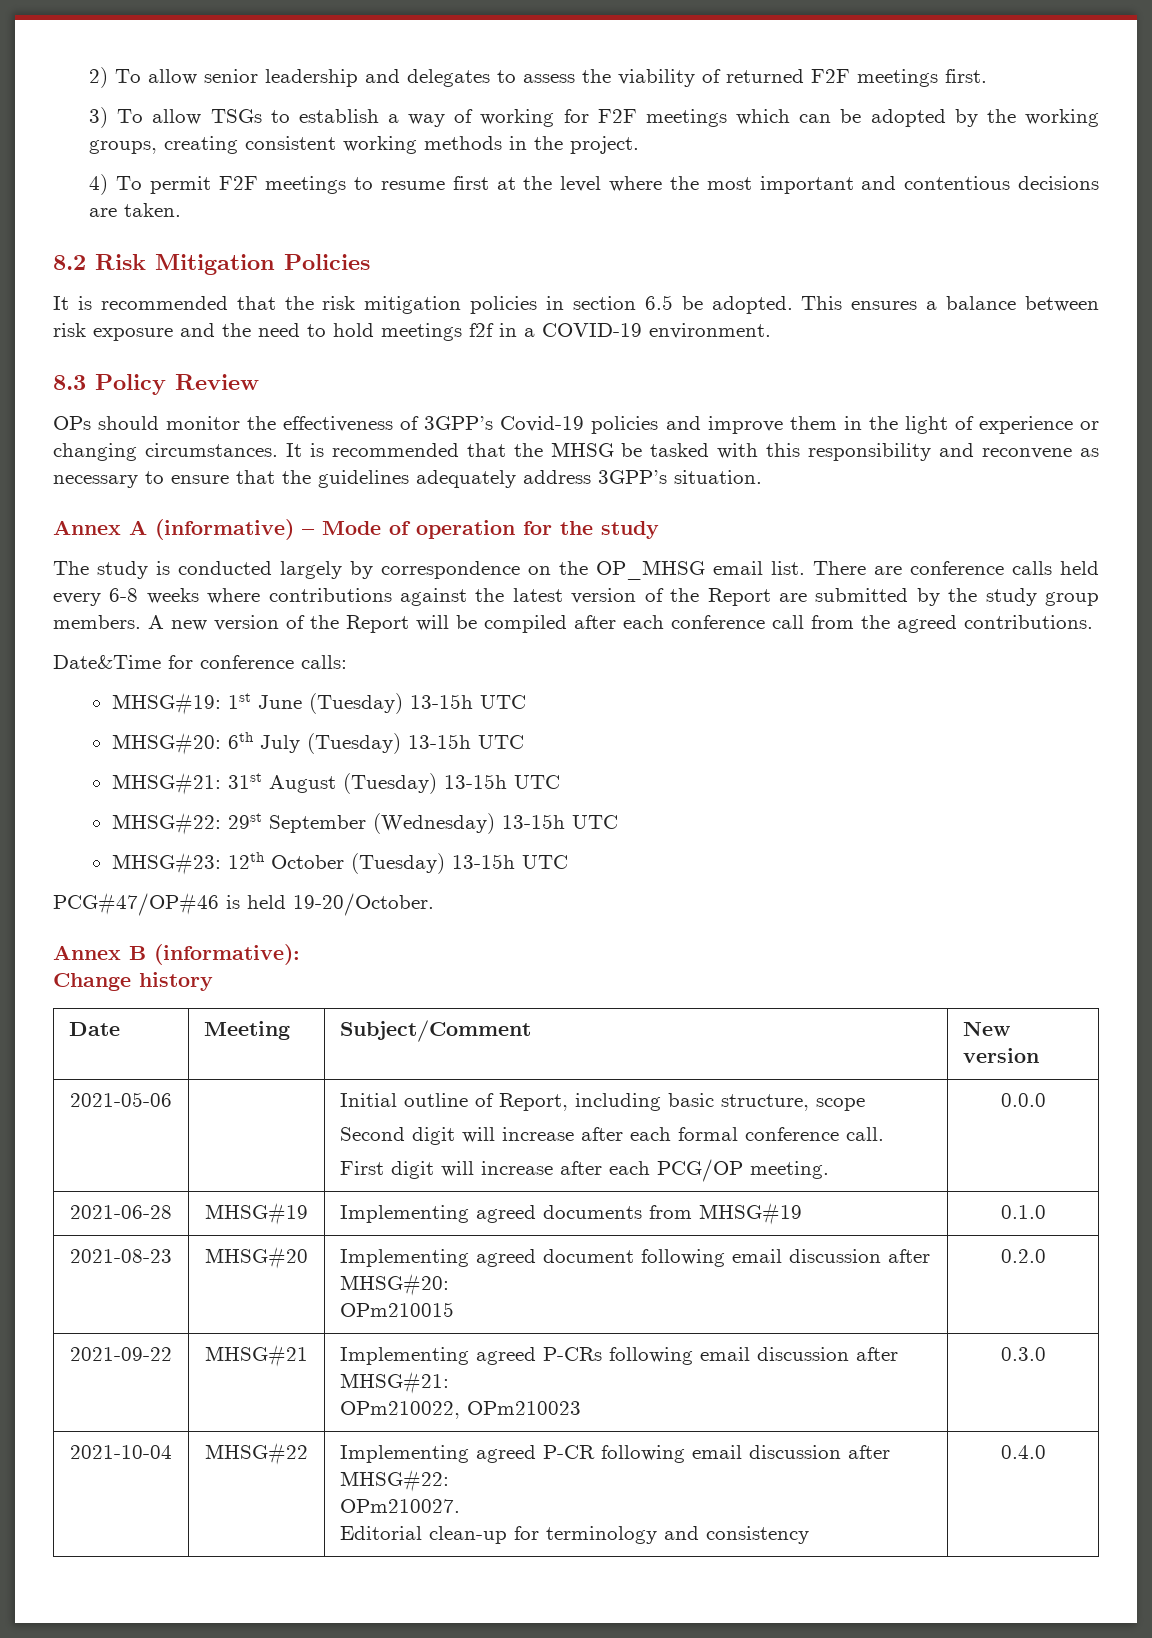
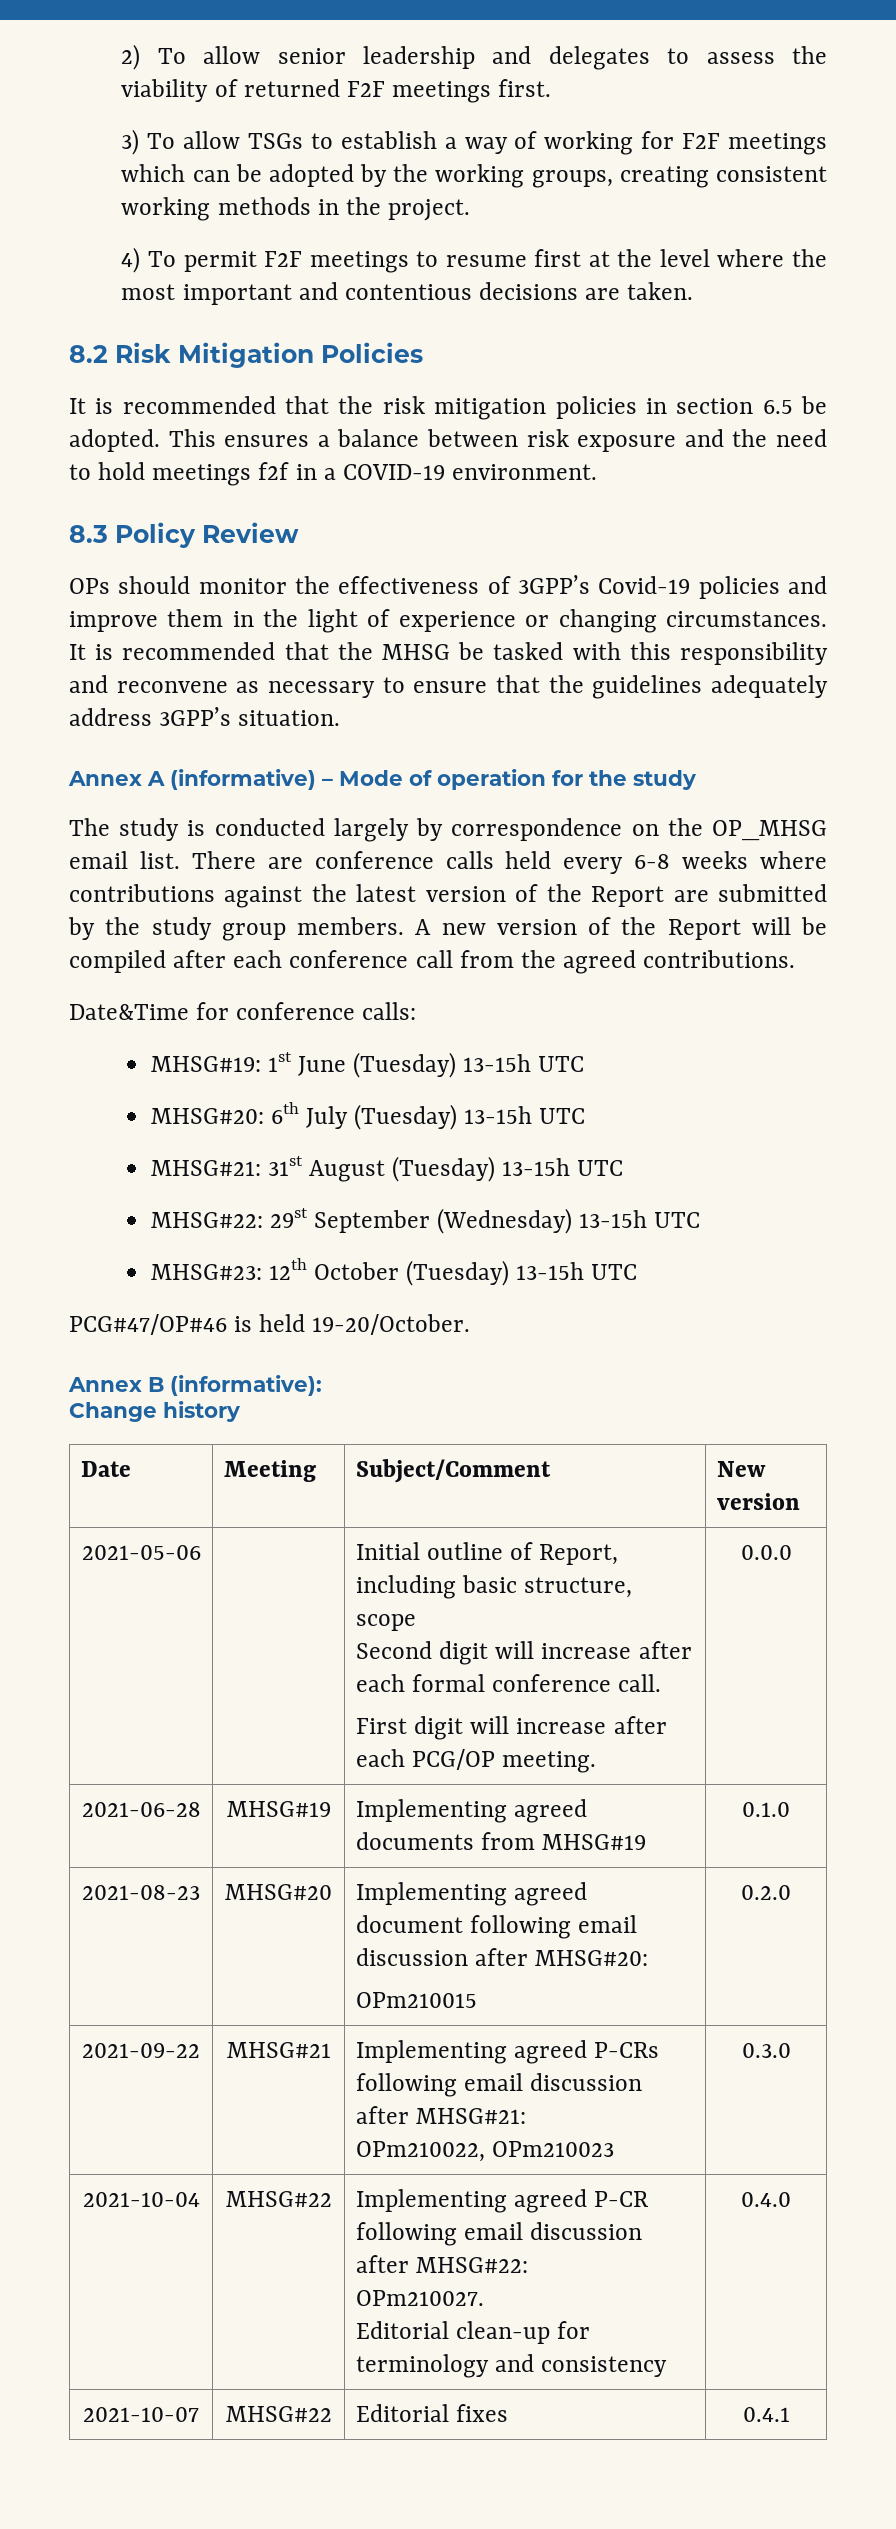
+ 2021-10-07 | MHSG#22 | Editorial fixes | 0.4.1

